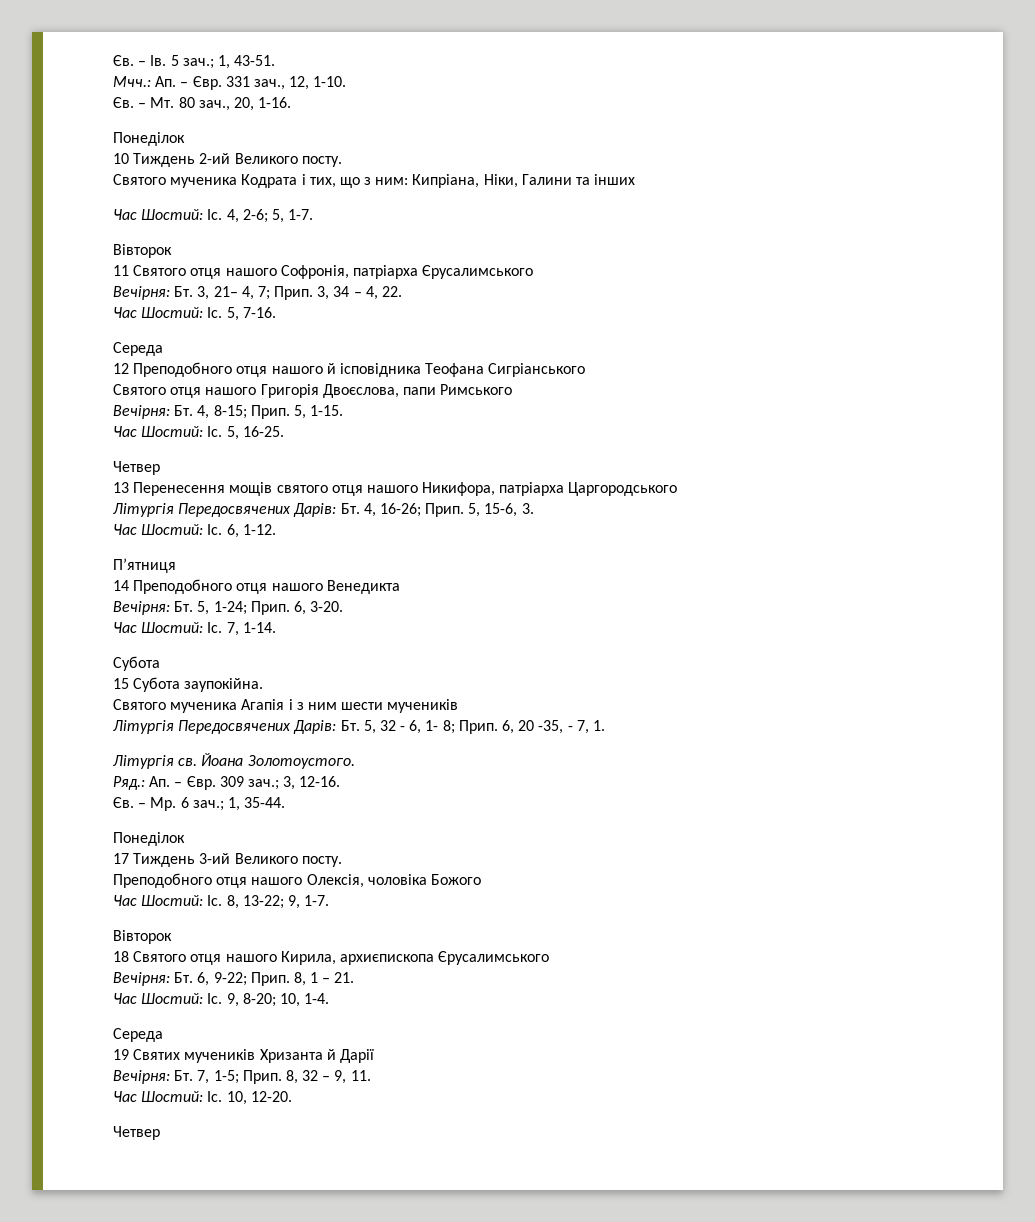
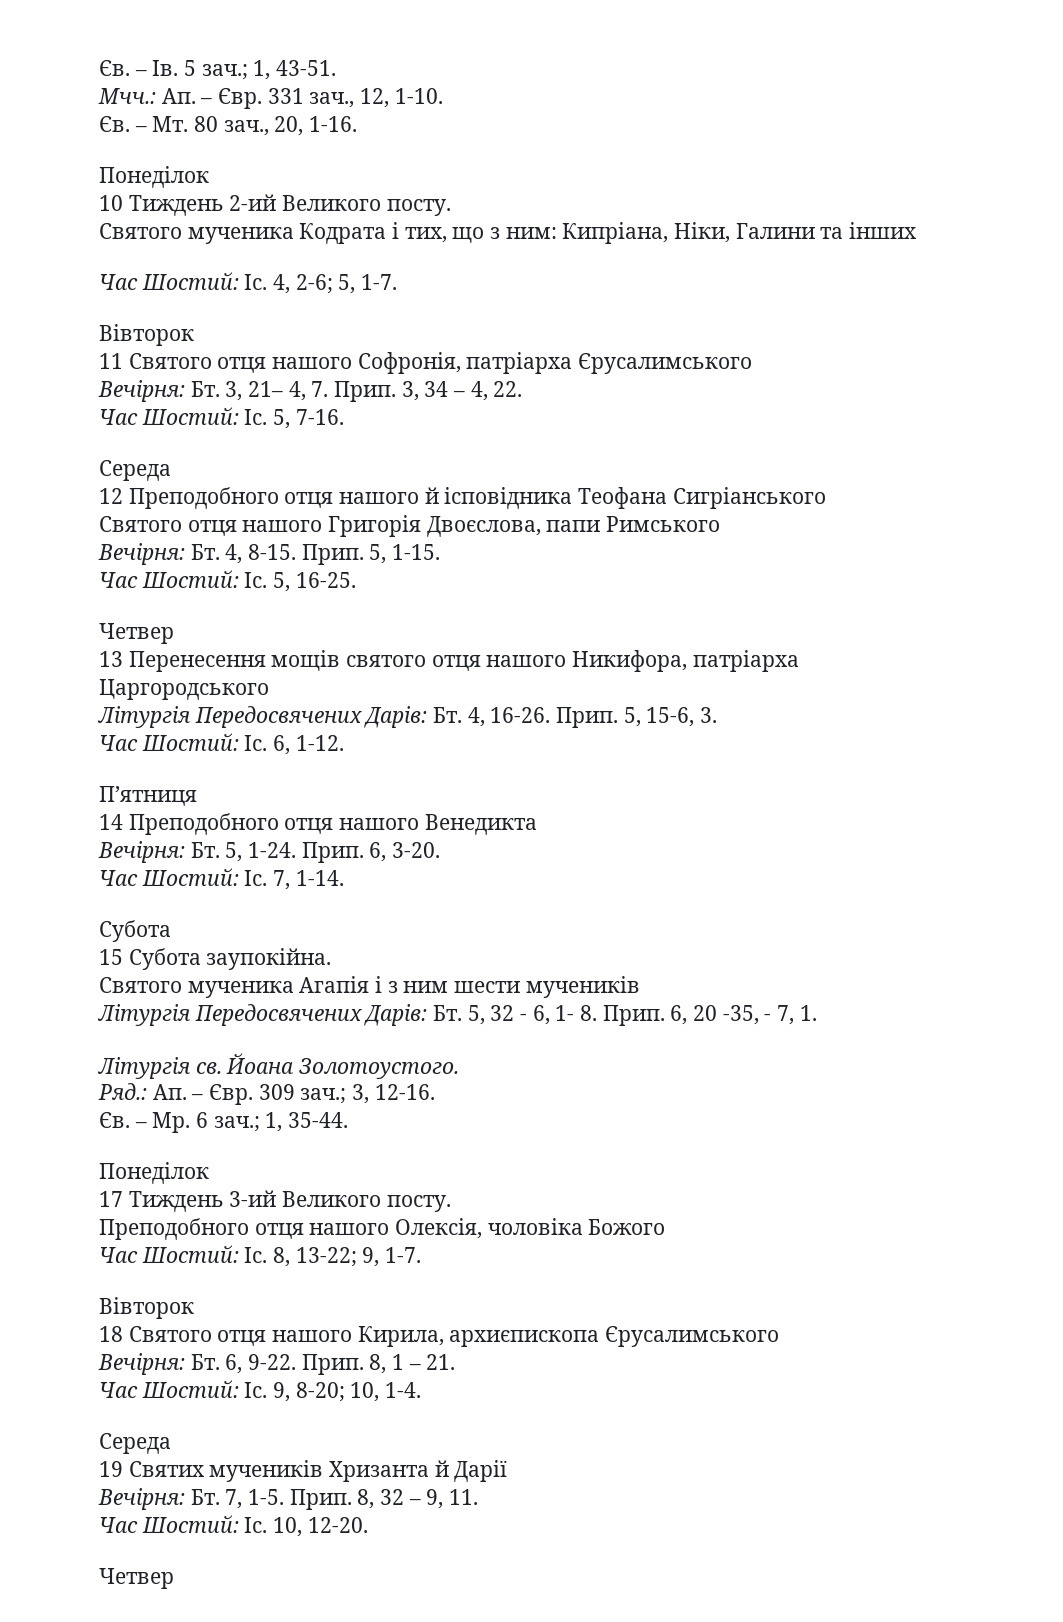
- Вечірня: Бт. 3, 21– 4, 7; Прип.
+ Вечірня: Бт. 3, 21– 4, 7. Прип.
- Вечірня: Бт. 4, 8-15; Прип.
+ Вечірня: Бт. 4, 8-15. Прип.
- Літургія Передосвячених Дарів: Бт. 4, 16-26; Прип.
+ Літургія Передосвячених Дарів: Бт. 4, 16-26. Прип.
- Вечірня: Бт. 5, 1-24; Прип.
+ Вечірня: Бт. 5, 1-24. Прип.
- Літургія Передосвячених Дарів: Бт. 5, 32 - 6, 1- 8; Прип.
+ Літургія Передосвячених Дарів: Бт. 5, 32 - 6, 1- 8. Прип.
- Вечірня: Бт. 6, 9-22; Прип.
+ Вечірня: Бт. 6, 9-22. Прип.
- Вечірня: Бт. 7, 1-5; Прип.
+ Вечірня: Бт. 7, 1-5. Прип.

